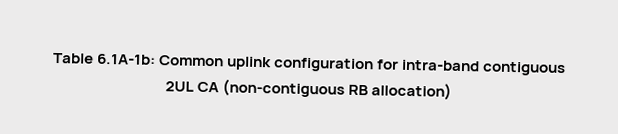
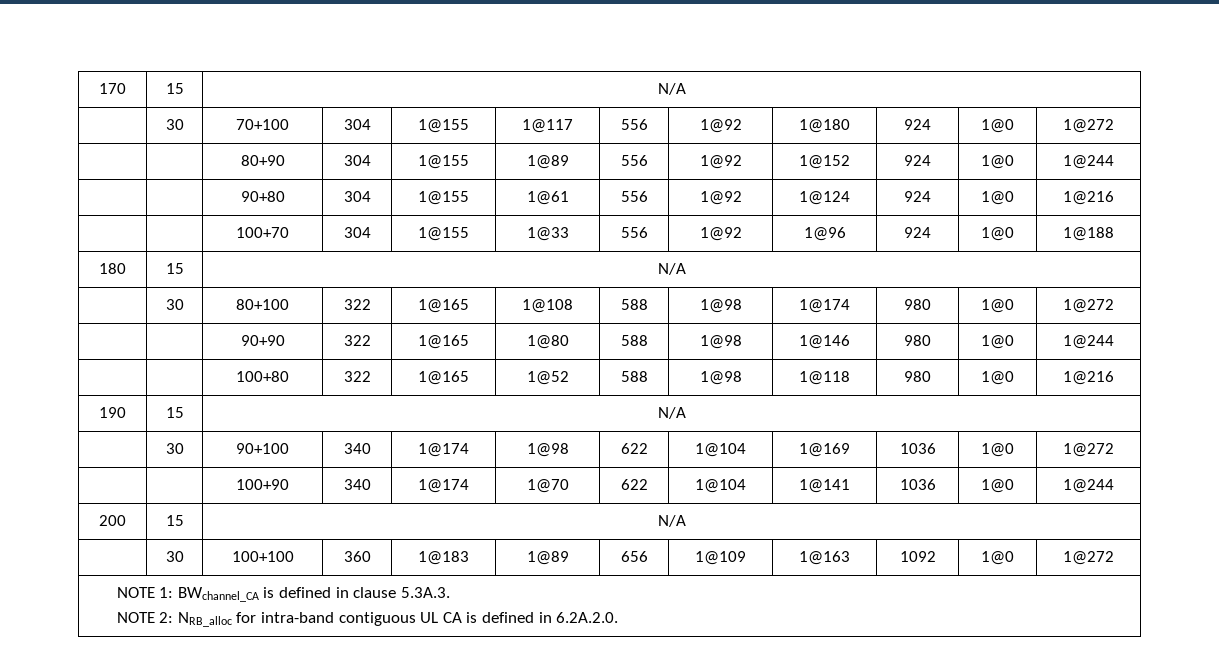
- Table 6.1A-1b: Common uplink configuration for intra-band contiguous 2UL CA (non-contiguous RB allocation)
+ 170 | 15 | N/A
+ | 30 | 70+100 | 304 | 1@155 | 1@117 | 556 | 1@92 | 1@180 | 924 | 1@0 | 1@272
+ | | 80+90 | 304 | 1@155 | 1@89 | 556 | 1@92 | 1@152 | 924 | 1@0 | 1@244
+ | | 90+80 | 304 | 1@155 | 1@61 | 556 | 1@92 | 1@124 | 924 | 1@0 | 1@216
+ | | 100+70 | 304 | 1@155 | 1@33 | 556 | 1@92 | 1@96 | 924 | 1@0 | 1@188
+ 180 | 15 | N/A
+ | 30 | 80+100 | 322 | 1@165 | 1@108 | 588 | 1@98 | 1@174 | 980 | 1@0 | 1@272
+ | | 90+90 | 322 | 1@165 | 1@80 | 588 | 1@98 | 1@146 | 980 | 1@0 | 1@244
+ | | 100+80 | 322 | 1@165 | 1@52 | 588 | 1@98 | 1@118 | 980 | 1@0 | 1@216
+ 190 | 15 | N/A
+ | 30 | 90+100 | 340 | 1@174 | 1@98 | 622 | 1@104 | 1@169 | 1036 | 1@0 | 1@272
+ | | 100+90 | 340 | 1@174 | 1@70 | 622 | 1@104 | 1@141 | 1036 | 1@0 | 1@244
+ 200 | 15 | N/A
+ | 30 | 100+100 | 360 | 1@183 | 1@89 | 656 | 1@109 | 1@163 | 1092 | 1@0 | 1@272
+ NOTE 1: BWchannel_CA is defined in clause 5.3A.3.
+ NOTE 2: NRB_alloc for intra-band contiguous UL CA is defined in 6.2A.2.0.

